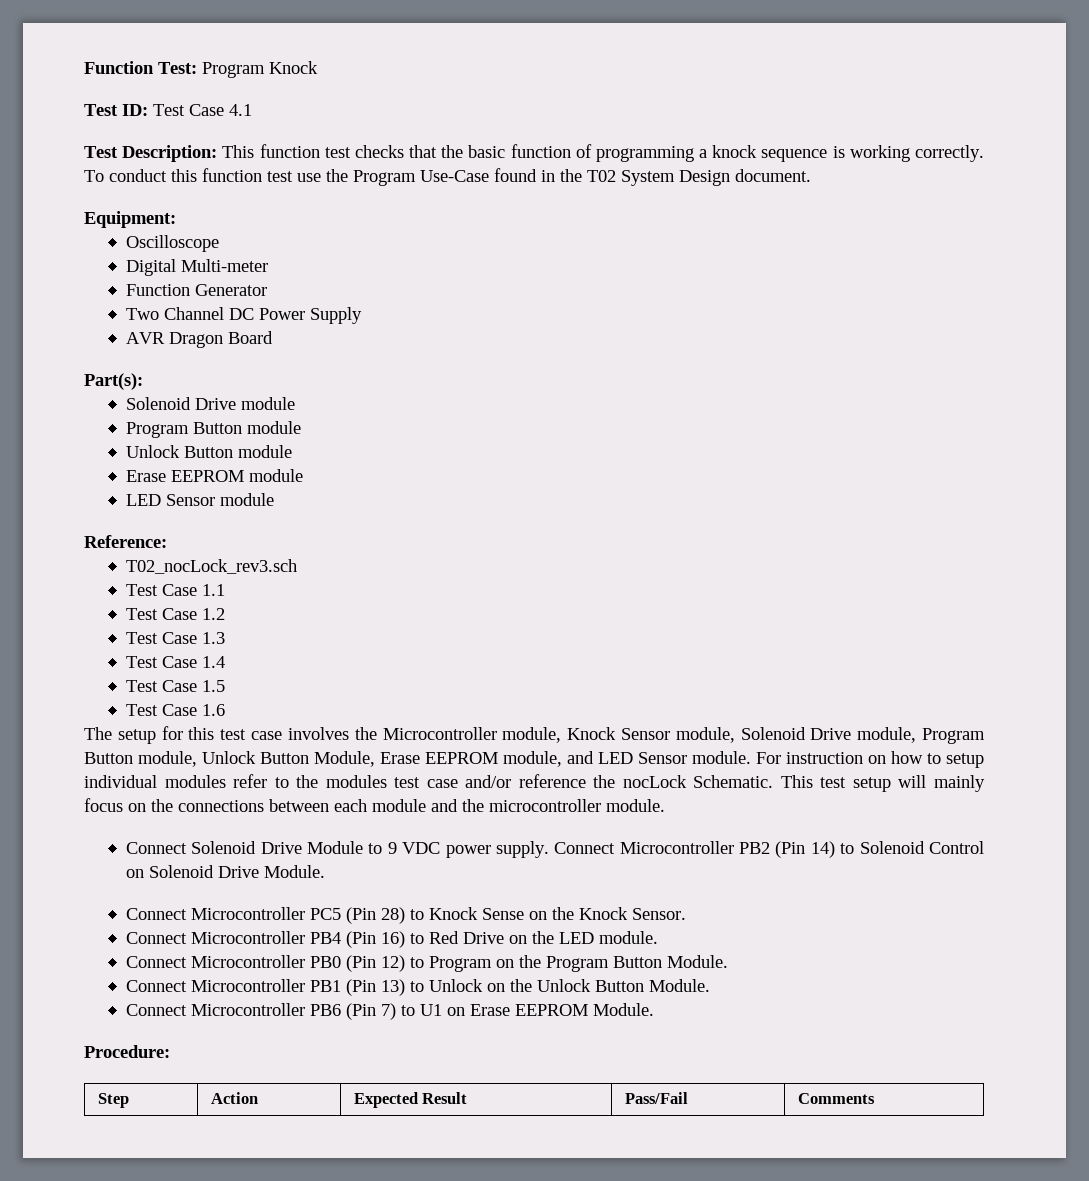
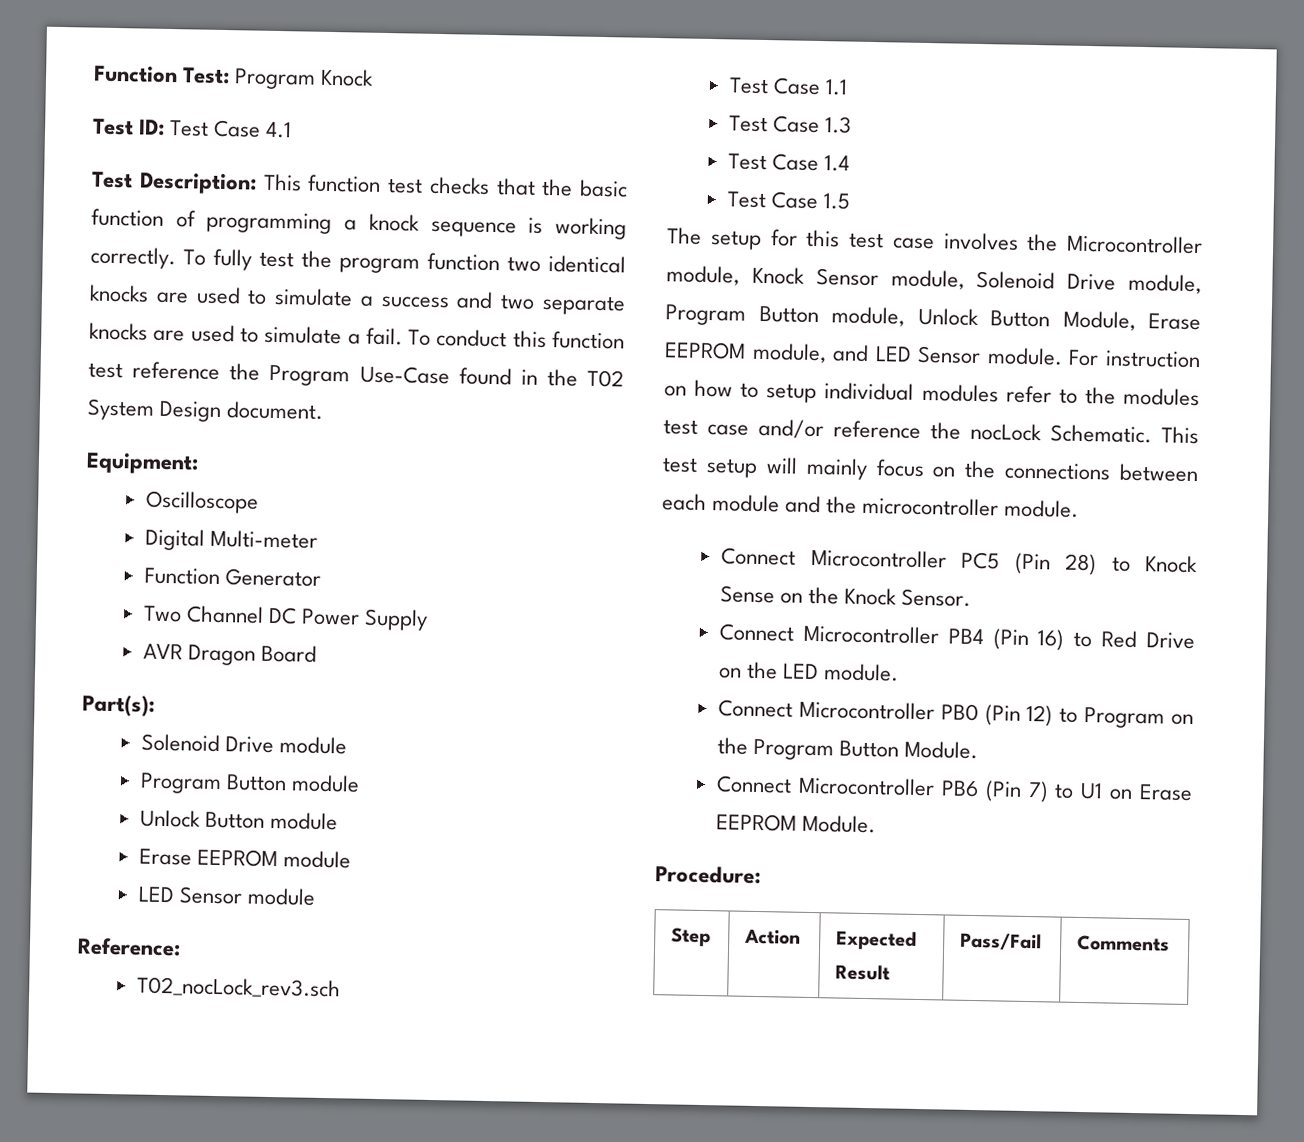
- To conduct this function test use the Program Use-Case found in the T02 System Design document.
+ To fully test the program function two identical knocks are used to simulate a success and two separate knocks are used to simulate a fail. To conduct this function test reference the Program Use-Case found in the T02 System Design document.
- Test Case 1.2
- Test Case 1.6
- Connect Solenoid Drive Module to 9 VDC power supply. Connect Microcontroller PB2 (Pin 14) to Solenoid Control on Solenoid Drive Module.
- Connect Microcontroller PB1 (Pin 13) to Unlock on the Unlock Button Module.

